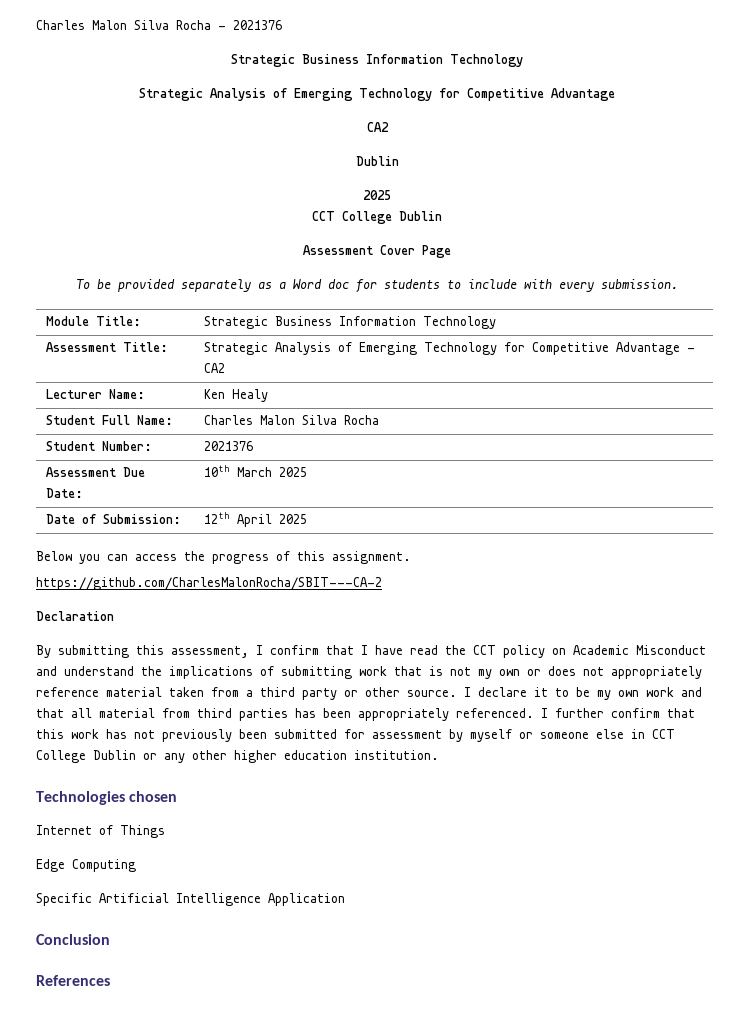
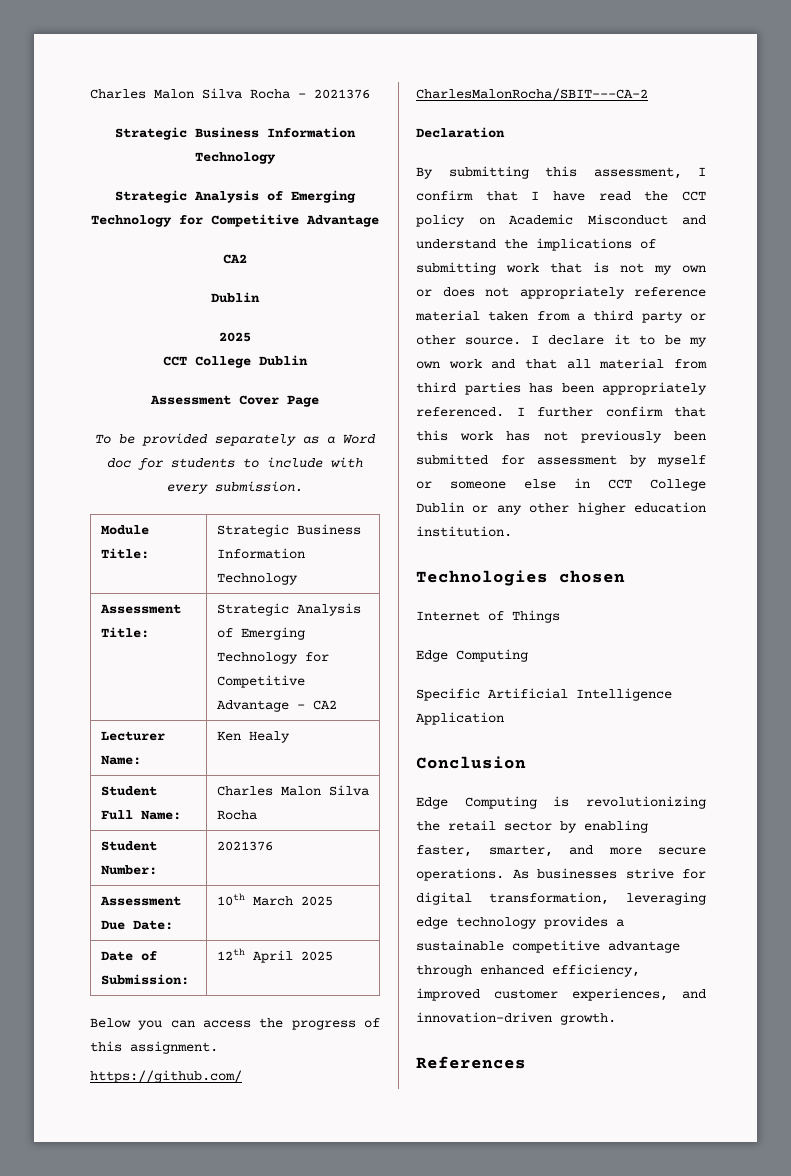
+ Edge Computing is revolutionizing the retail sector by enabling faster, smarter, and more secure operations. As businesses strive for digital transformation, leveraging edge technology provides a sustainable competitive advantage through enhanced efficiency, improved customer experiences, and innovation-driven growth.

